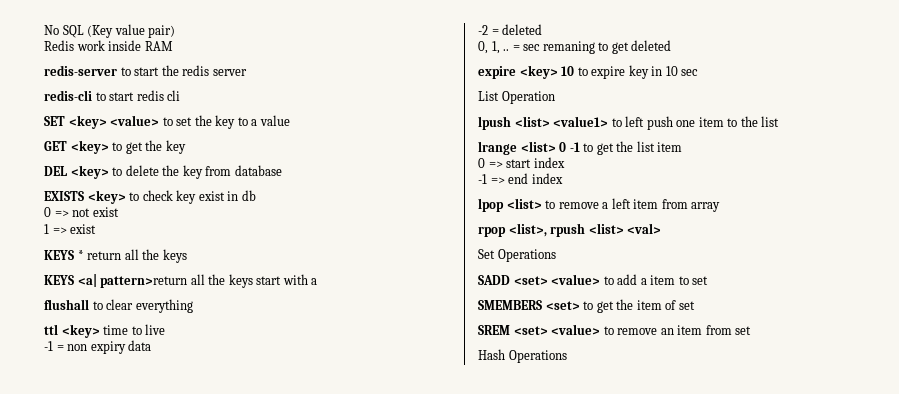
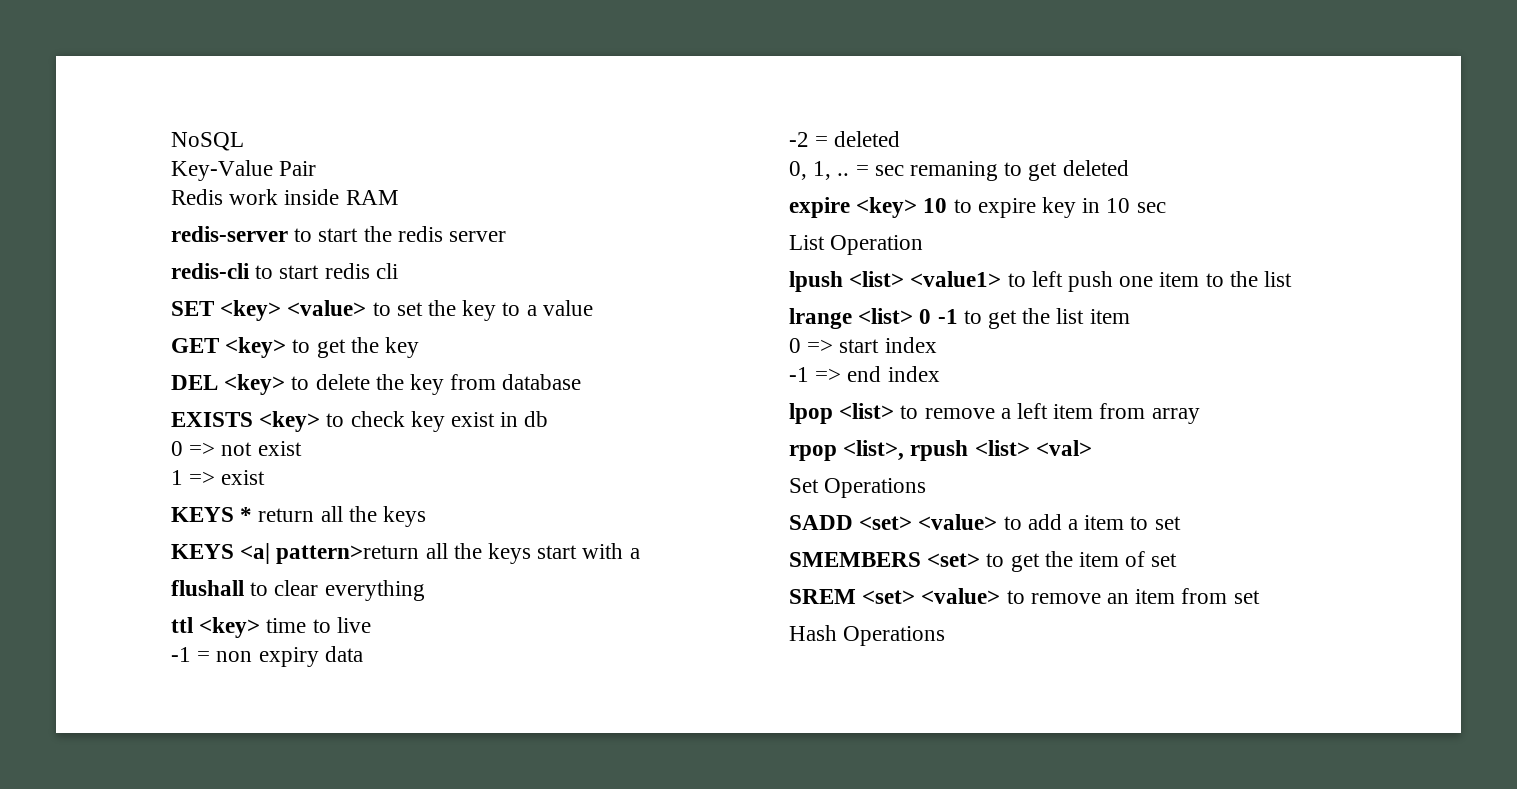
- No SQL (Key value pair)
+ NoSQL
+ Key-Value Pair

